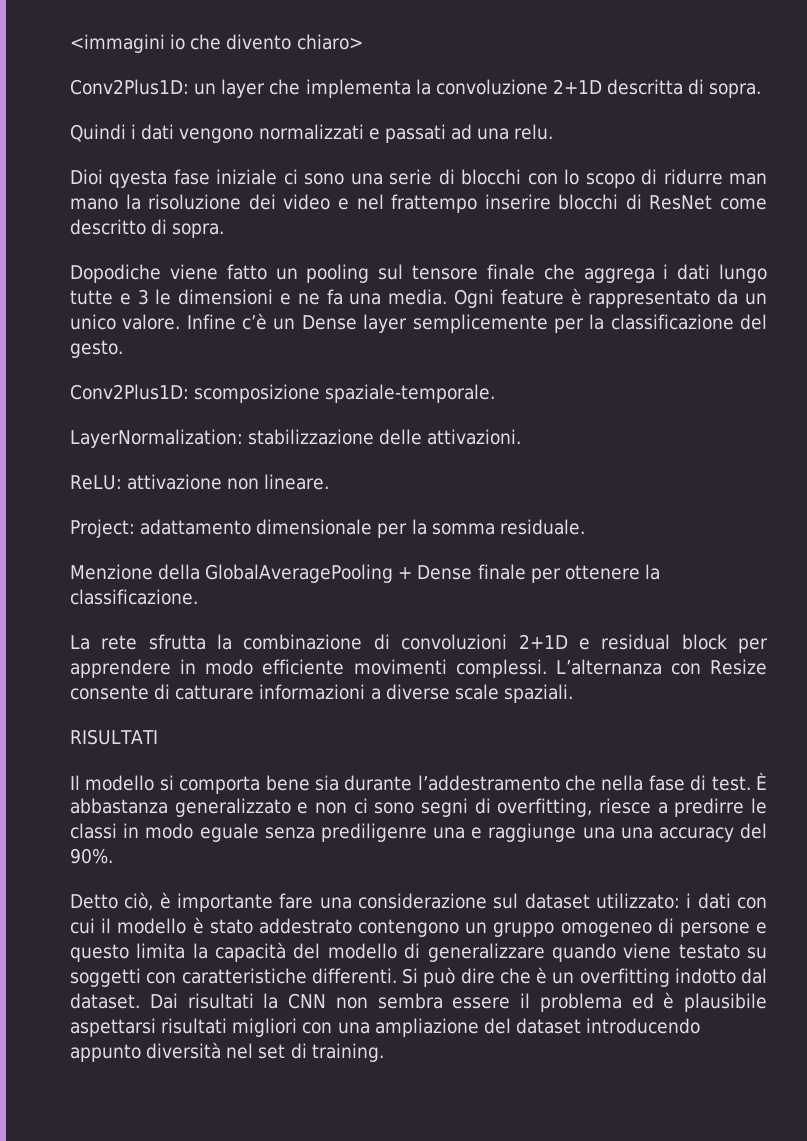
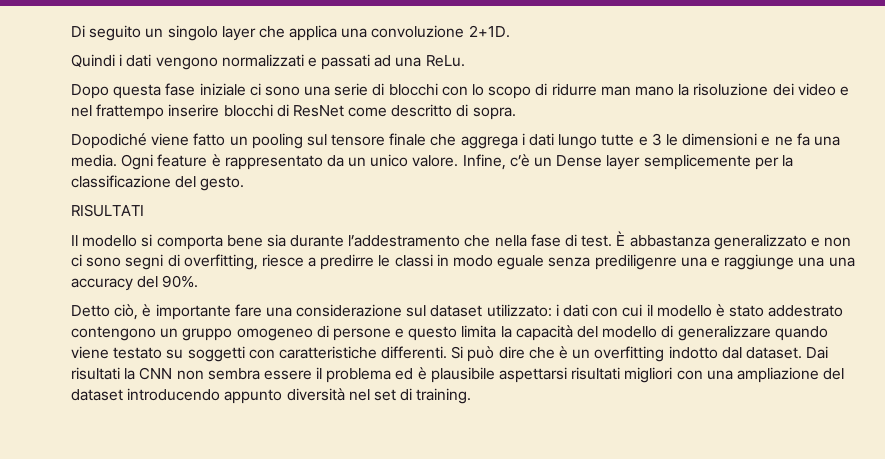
- <immagini io che divento chiaro>
- Conv2Plus1D: un layer che implementa la convoluzione 2+1D descritta di sopra.
+ Di seguito un singolo layer che applica una convoluzione 2+1D.
- Quindi i dati vengono normalizzati e passati ad una relu.
- Dioi qyesta fase iniziale ci sono una serie di blocchi con lo scopo di ridurre man mano la risoluzione dei video e nel frattempo inserire blocchi di ResNet come descritto di sopra.
+ Quindi i dati vengono normalizzati e passati ad una ReLu.
+ Dopo questa fase iniziale ci sono una serie di blocchi con lo scopo di ridurre man mano la risoluzione dei video e nel frattempo inserire blocchi di ResNet come descritto di sopra.
- Dopodiche viene fatto un pooling sul tensore finale che aggrega i dati lungo tutte e 3 le dimensioni e ne fa una media.
+ Dopodiché viene fatto un pooling sul tensore finale che aggrega i dati lungo tutte e 3 le dimensioni e ne fa una media.
- Infine c’è un Dense layer semplicemente per la classificazione del gesto.
+ Infine, c’è un Dense layer semplicemente per la classificazione del gesto.
- Conv2Plus1D: scomposizione spaziale-temporale.
- LayerNormalization: stabilizzazione delle attivazioni.
- ReLU: attivazione non lineare.
- Project: adattamento dimensionale per la somma residuale.
- Menzione della GlobalAveragePooling + Dense finale per ottenere la classificazione.
- La rete sfrutta la combinazione di convoluzioni 2+1D e residual block per apprendere in modo efficiente movimenti complessi. L’alternanza con Resize consente di catturare informazioni a diverse scale spaziali.

